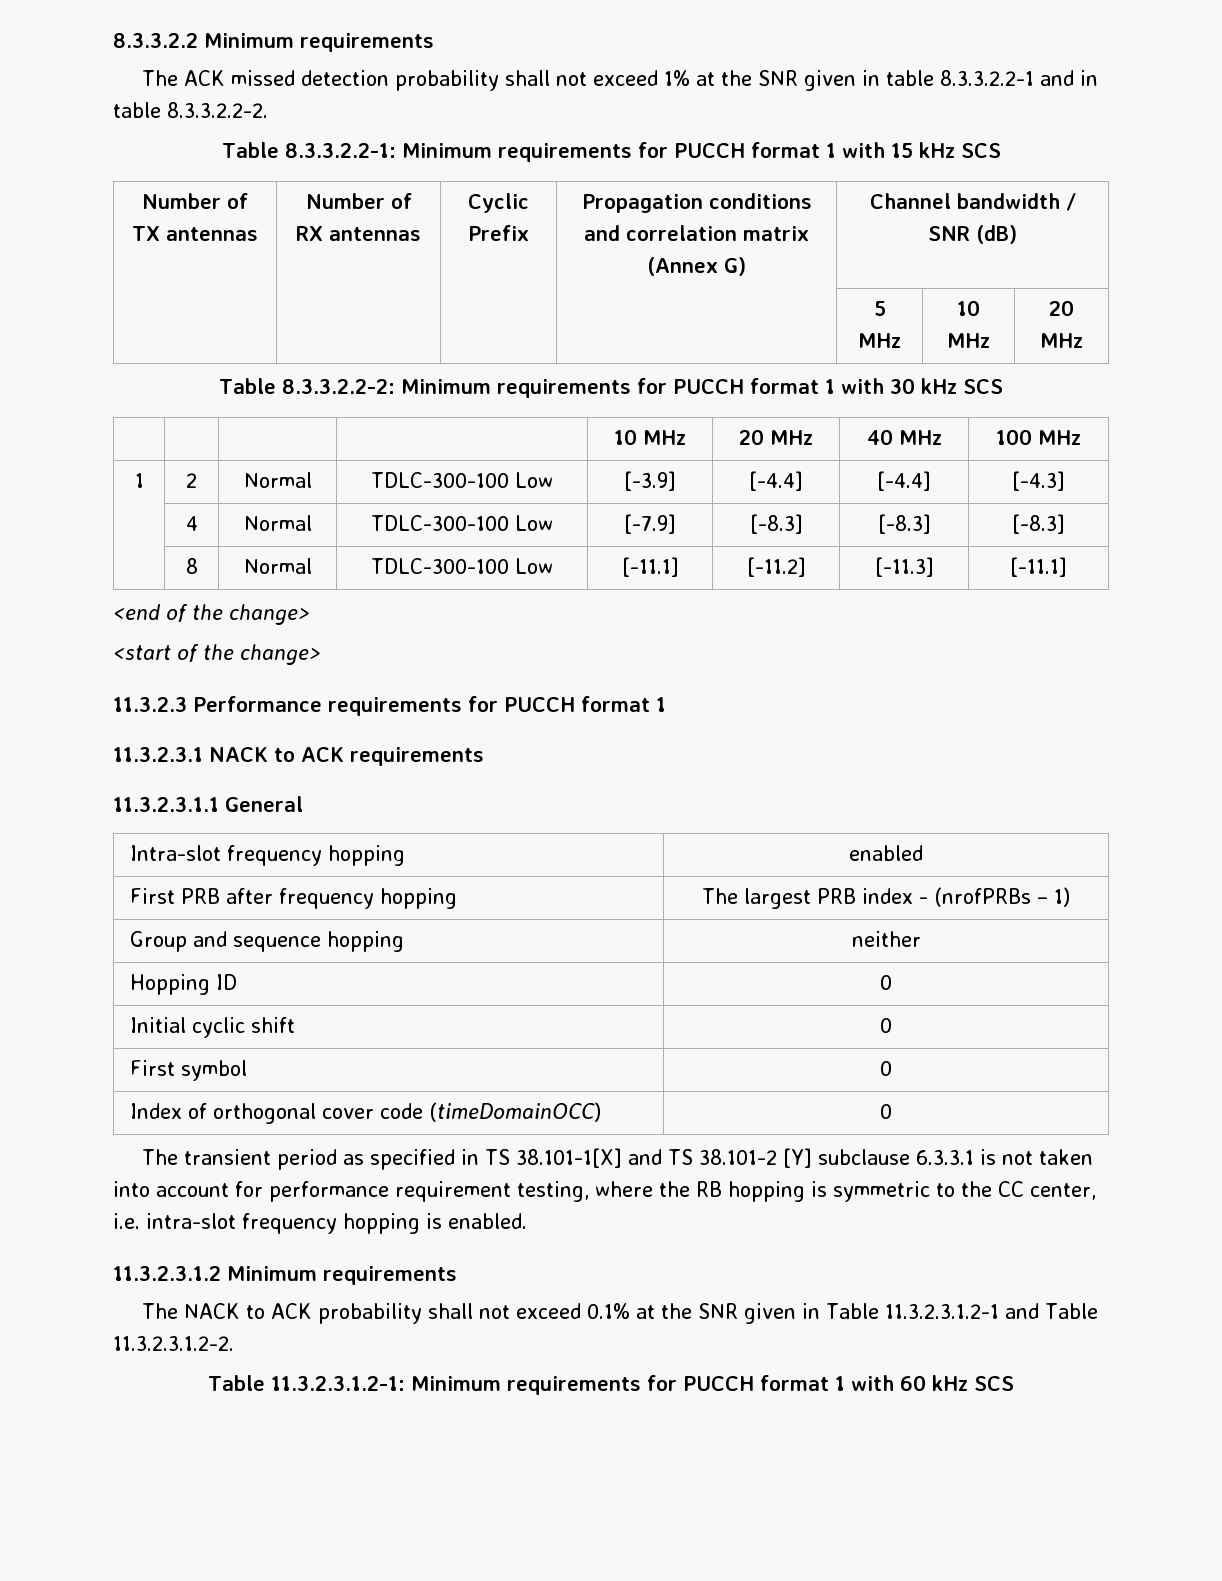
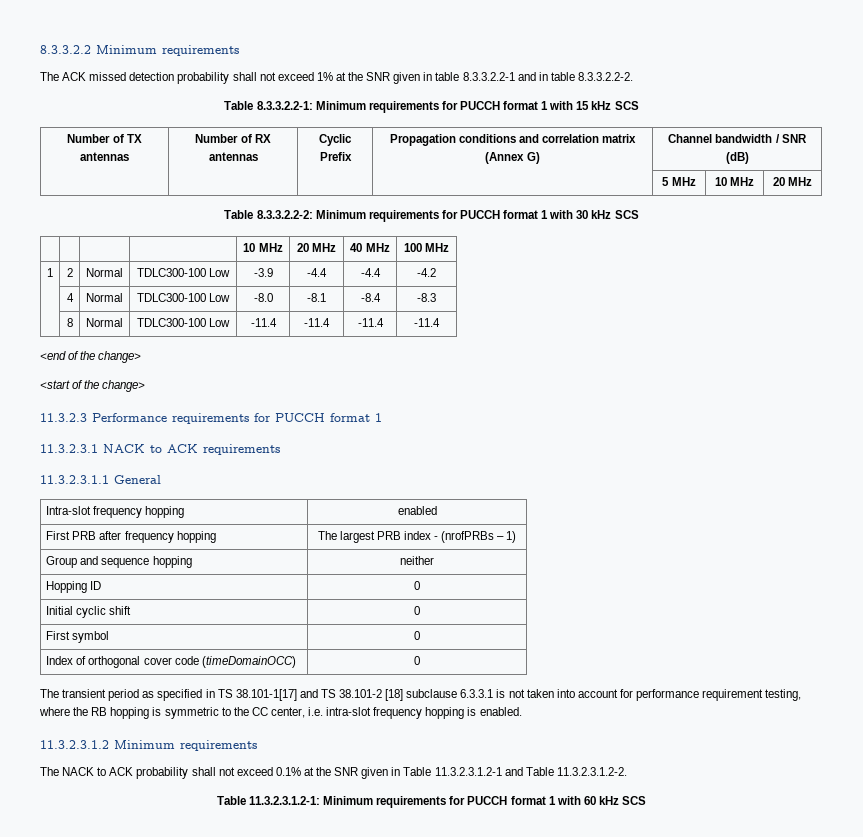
- 1 | 2 | Normal | TDLC-300-100 Low | [-3.9] | [-4.4] | [-4.4] | [-4.3]
+ 1 | 2 | Normal | TDLC300-100 Low | -3.9 | -4.4 | -4.4 | -4.2
- | 4 | Normal | TDLC-300-100 Low | [-7.9] | [-8.3] | [-8.3] | [-8.3]
+ | 4 | Normal | TDLC300-100 Low | -8.0 | -8.1 | -8.4 | -8.3
- | 8 | Normal | TDLC-300-100 Low | [-11.1] | [-11.2] | [-11.3] | [-11.1]
+ | 8 | Normal | TDLC300-100 Low | -11.4 | -11.4 | -11.4 | -11.4
- The transient period as specified in TS 38.101-1[X] and TS 38.101-2 [Y] subclause 6.3.3.1 is not taken into account for performance requirement testing, where the RB hopping is symmetric to the CC center, i.e. intra-slot frequency hopping is enabled.
+ The transient period as specified in TS 38.101-1[17] and TS 38.101-2 [18] subclause 6.3.3.1 is not taken into account for performance requirement testing, where the RB hopping is symmetric to the CC center, i.e. intra-slot frequency hopping is enabled.

